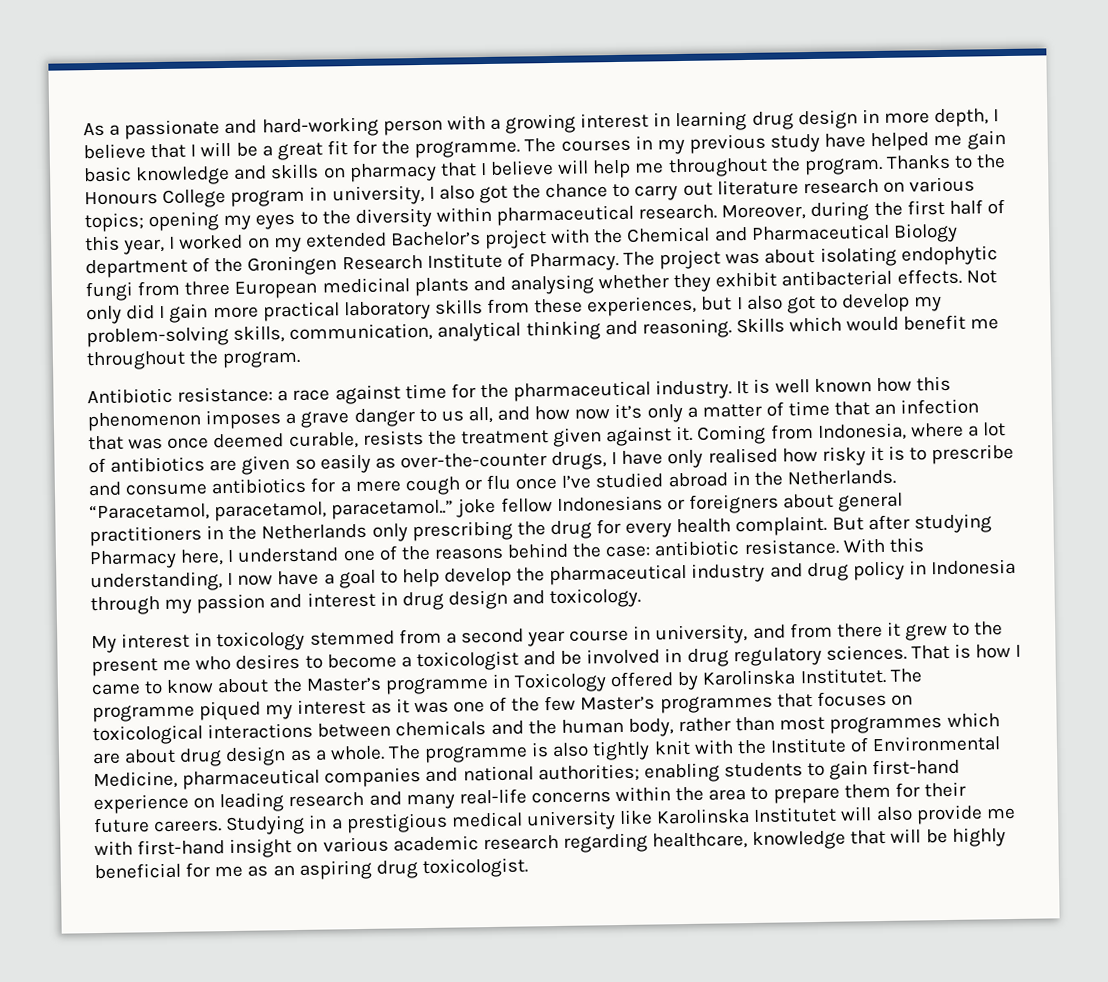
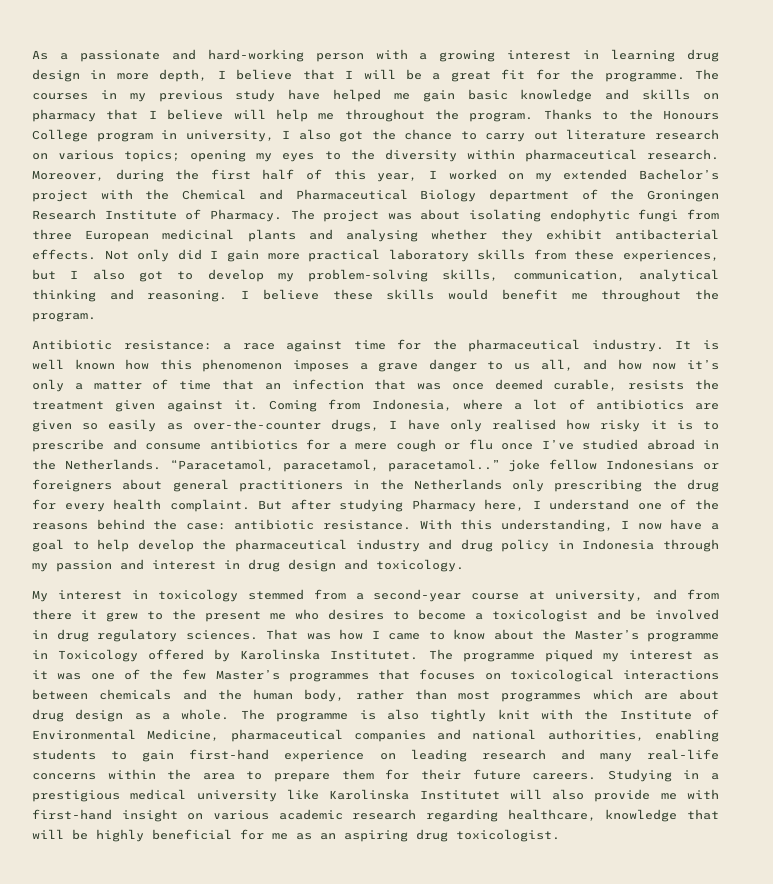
- Skills which would benefit me throughout the program.
+ I believe these skills would benefit me throughout the program.
- My interest in toxicology stemmed from a second year course in university, and from there it grew to the present me who desires to become a toxicologist and be involved in drug regulatory sciences.
+ My interest in toxicology stemmed from a second-year course at university, and from there it grew to the present me who desires to become a toxicologist and be involved in drug regulatory sciences.
- That is how I came to know about the Master’s programme in Toxicology offered by Karolinska Institutet.
+ That was how I came to know about the Master’s programme in Toxicology offered by Karolinska Institutet.
- The programme is also tightly knit with the Institute of Environmental Medicine, pharmaceutical companies and national authorities; enabling students to gain first-hand experience on leading research and many real-life concerns within the area to prepare them for their future careers.
+ The programme is also tightly knit with the Institute of Environmental Medicine, pharmaceutical companies and national authorities, enabling students to gain first-hand experience on leading research and many real-life concerns within the area to prepare them for their future careers.

